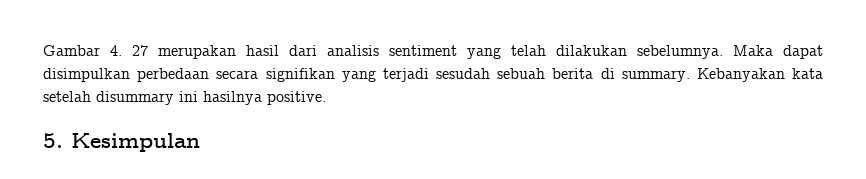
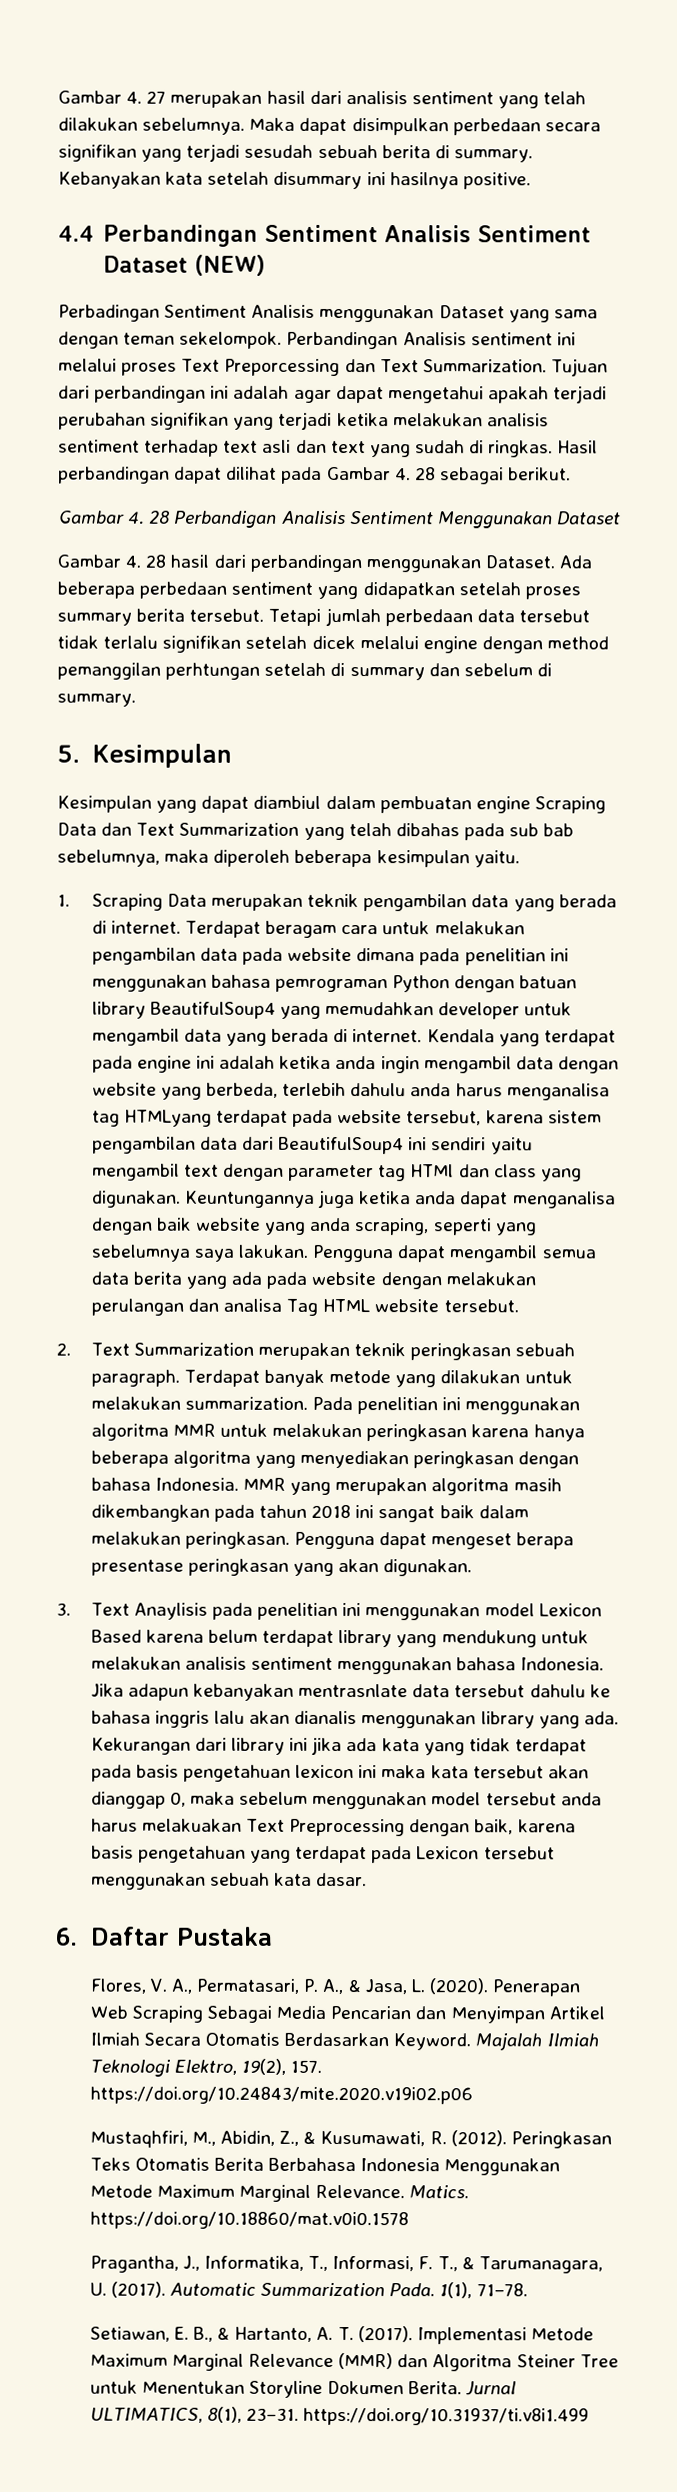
+ 4.4 Perbandingan Sentiment Analisis Sentiment Dataset (NEW)
+ Perbadingan Sentiment Analisis menggunakan Dataset yang sama dengan teman sekelompok. Perbandingan Analisis sentiment ini melalui proses Text Preporcessing dan Text Summarization. Tujuan dari perbandingan ini adalah agar dapat mengetahui apakah terjadi perubahan signifikan yang terjadi ketika melakukan analisis sentiment terhadap text asli dan text yang sudah di ringkas. Hasil perbandingan dapat dilihat pada Gambar 4. 28 sebagai berikut.
+ Gambar 4. 28 Perbandigan Analisis Sentiment Menggunakan Dataset
+ Gambar 4. 28 hasil dari perbandingan menggunakan Dataset. Ada beberapa perbedaan sentiment yang didapatkan setelah proses summary berita tersebut. Tetapi jumlah perbedaan data tersebut tidak terlalu signifikan setelah dicek melalui engine dengan method pemanggilan perhtungan setelah di summary dan sebelum di summary.
  5. Kesimpulan
+ Kesimpulan yang dapat diambiul dalam pembuatan engine Scraping Data dan Text Summarization yang telah dibahas pada sub bab sebelumnya, maka diperoleh beberapa kesimpulan yaitu.
+ 1. Scraping Data merupakan teknik pengambilan data yang berada di internet. Terdapat beragam cara untuk melakukan pengambilan data pada website dimana pada penelitian ini menggunakan bahasa pemrograman Python dengan batuan library BeautifulSoup4 yang memudahkan developer untuk mengambil data yang berada di internet. Kendala yang terdapat pada engine ini adalah ketika anda ingin mengambil data dengan website yang berbeda, terlebih dahulu anda harus menganalisa tag HTMLyang terdapat pada website tersebut, karena sistem pengambilan data dari BeautifulSoup4 ini sendiri yaitu mengambil text dengan parameter tag HTMl dan class yang digunakan. Keuntungannya juga ketika anda dapat menganalisa dengan baik website yang anda scraping, seperti yang sebelumnya saya lakukan. Pengguna dapat mengambil semua data berita yang ada pada website dengan melakukan perulangan dan analisa Tag HTML website tersebut.
+ 2. Text Summarization merupakan teknik peringkasan sebuah paragraph. Terdapat banyak metode yang dilakukan untuk melakukan summarization. Pada penelitian ini menggunakan algoritma MMR untuk melakukan peringkasan karena hanya beberapa algoritma yang menyediakan peringkasan dengan bahasa Indonesia. MMR yang merupakan algoritma masih dikembangkan pada tahun 2018 ini sangat baik dalam melakukan peringkasan. Pengguna dapat mengeset berapa presentase peringkasan yang akan digunakan.
+ 3. Text Anaylisis pada penelitian ini menggunakan model Lexicon Based karena belum terdapat library yang mendukung untuk melakukan analisis sentiment menggunakan bahasa Indonesia. Jika adapun kebanyakan mentrasnlate data tersebut dahulu ke bahasa inggris lalu akan dianalis menggunakan library yang ada. Kekurangan dari library ini jika ada kata yang tidak terdapat pada basis pengetahuan lexicon ini maka kata tersebut akan dianggap 0, maka sebelum menggunakan model tersebut anda harus melakuakan Text Preprocessing dengan baik, karena basis pengetahuan yang terdapat pada Lexicon tersebut menggunakan sebuah kata dasar.
+ 6. Daftar Pustaka
+ Flores, V. A., Permatasari, P. A., & Jasa, L. (2020). Penerapan Web Scraping Sebagai Media Pencarian dan Menyimpan Artikel Ilmiah Secara Otomatis Berdasarkan Keyword. Majalah Ilmiah Teknologi Elektro, 19(2), 157. https://doi.org/10.24843/mite.2020.v19i02.p06
+ Mustaqhfiri, M., Abidin, Z., & Kusumawati, R. (2012). Peringkasan Teks Otomatis Berita Berbahasa Indonesia Menggunakan Metode Maximum Marginal Relevance. Matics. https://doi.org/10.18860/mat.v0i0.1578
+ Pragantha, J., Informatika, T., Informasi, F. T., & Tarumanagara, U. (2017). Automatic Summarization Pada. 1(1), 71–78.
+ Setiawan, E. B., & Hartanto, A. T. (2017). Implementasi Metode Maximum Marginal Relevance (MMR) dan Algoritma Steiner Tree untuk Menentukan Storyline Dokumen Berita. Jurnal ULTIMATICS, 8(1), 23–31. https://doi.org/10.31937/ti.v8i1.499

